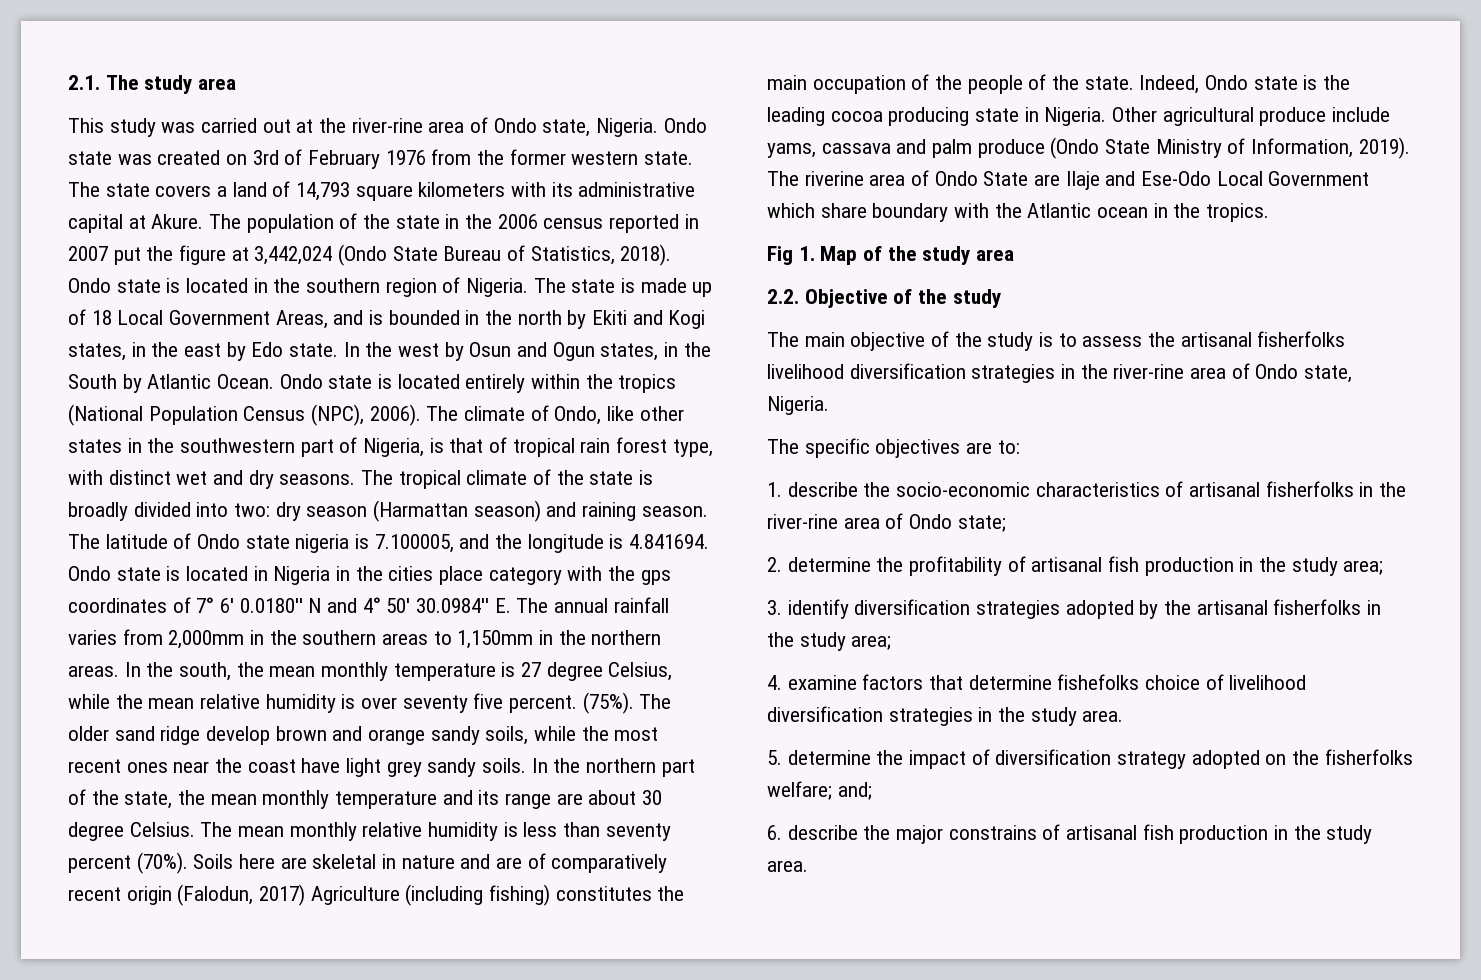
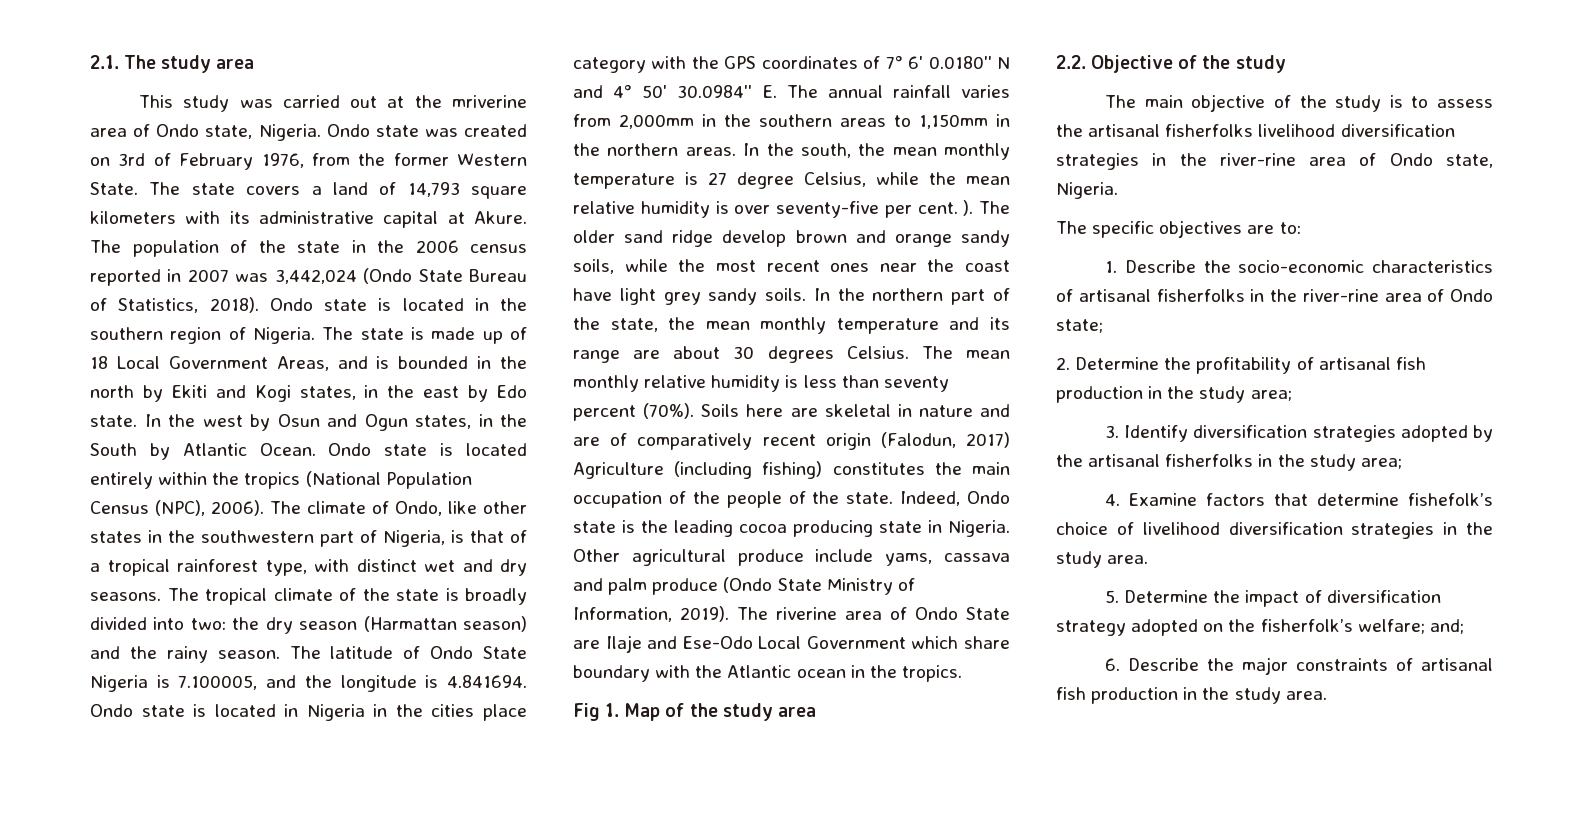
- This study was carried out at the river-rine area of Ondo state, Nigeria.
+ This study was carried out at the mriverine area of Ondo state, Nigeria.
- Ondo state was created on 3rd of February 1976 from the former western state.
+ Ondo state was created on 3rd of February 1976, from the former Western State.
- The population of the state in the 2006 census reported in 2007 put the figure at 3,442,024 (Ondo State Bureau of Statistics, 2018).
+ The population of the state in the 2006 census reported in 2007 was 3,442,024 (Ondo State Bureau of Statistics, 2018).
- The climate of Ondo, like other states in the southwestern part of Nigeria, is that of tropical rain forest type, with distinct wet and dry seasons.
+ The climate of Ondo, like other states in the southwestern part of Nigeria, is that of a tropical rainforest type, with distinct wet and dry seasons.
- The tropical climate of the state is broadly divided into two: dry season (Harmattan season) and raining season.
+ The tropical climate of the state is broadly divided into two: the dry season (Harmattan season) and the rainy season.
- The latitude of Ondo state nigeria is 7.100005, and the longitude is 4.841694. Ondo state is located in Nigeria in the cities place category with the gps coordinates of 7° 6' 0.0180'' N and 4° 50' 30.0984'' E. The annual rainfall varies from 2,000mm in the southern areas to 1,150mm in the northern areas.
+ The latitude of Ondo State Nigeria is 7.100005, and the longitude is 4.841694. Ondo state is located in Nigeria in the cities place category with the GPS coordinates of 7° 6' 0.0180'' N and 4° 50' 30.0984'' E. The annual rainfall varies from 2,000mm in the southern areas to 1,150mm in the northern areas.
- In the south, the mean monthly temperature is 27 degree Celsius, while the mean relative humidity is over seventy five percent. (75%).
+ In the south, the mean monthly temperature is 27 degree Celsius, while the mean relative humidity is over seventy-five per cent. ).
- In the northern part of the state, the mean monthly temperature and its range are about 30 degree Celsius.
+ In the northern part of the state, the mean monthly temperature and its range are about 30 degrees Celsius.
- 1. describe the socio-economic characteristics of artisanal fisherfolks in the river-rine area of Ondo state;
+ 1. Describe the socio-economic characteristics of artisanal fisherfolks in the river-rine area of Ondo state;
- 2. determine the profitability of artisanal fish production in the study area;
+ 2. Determine the profitability of artisanal fish production in the study area;
- 3. identify diversification strategies adopted by the artisanal fisherfolks in the study area;
+ 3. Identify diversification strategies adopted by the artisanal fisherfolks in the study area;
- 4. examine factors that determine fishefolks choice of livelihood diversification strategies in the study area.
+ 4. Examine factors that determine fishefolk’s choice of livelihood diversification strategies in the study area.
- 5. determine the impact of diversification strategy adopted on the fisherfolks welfare; and;
+ 5. Determine the impact of diversification strategy adopted on the fisherfolk’s welfare; and;
- 6. describe the major constrains of artisanal fish production in the study area.
+ 6. Describe the major constraints of artisanal fish production in the study area.

